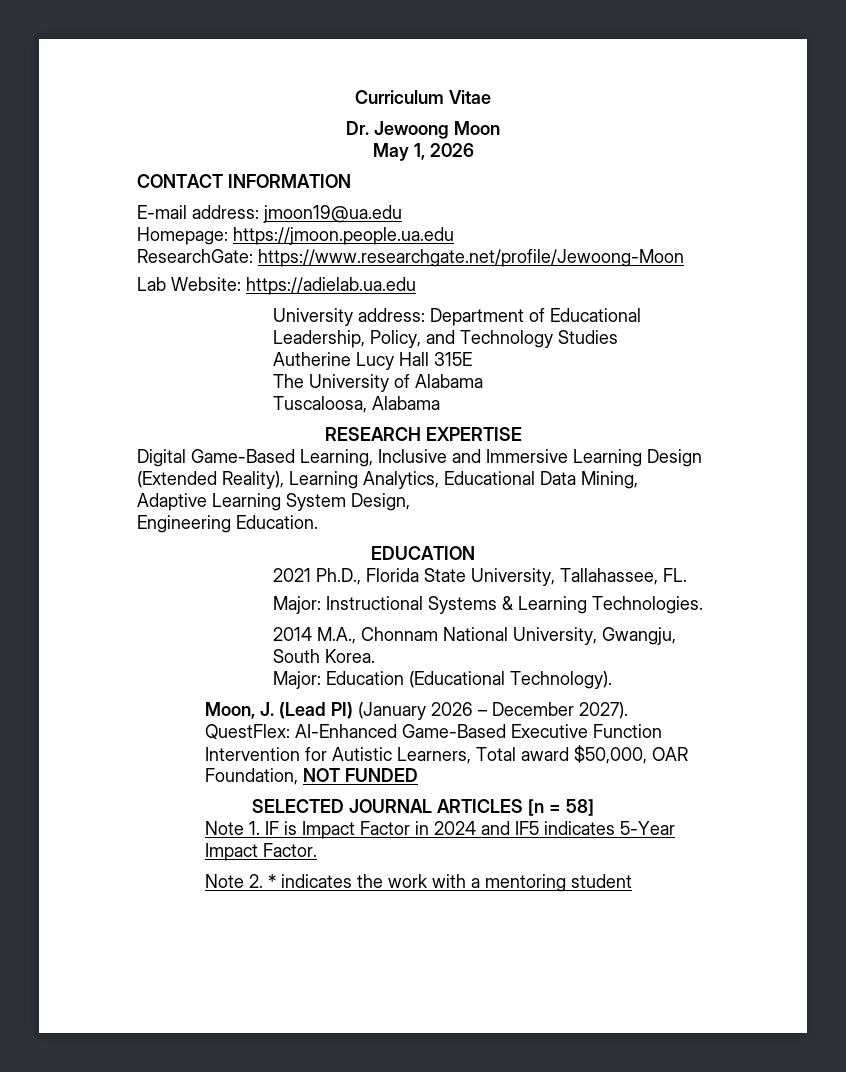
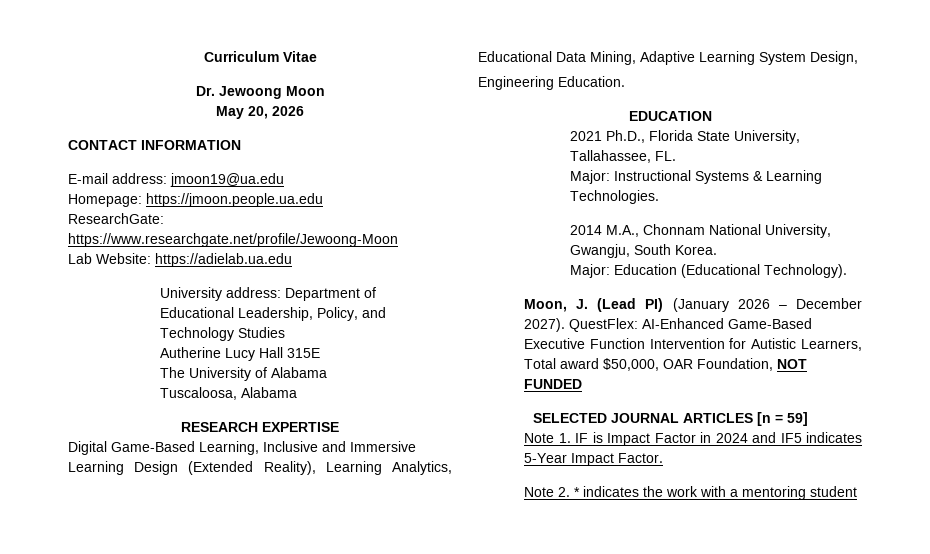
- May 1, 2026
+ May 20, 2026
- SELECTED JOURNAL ARTICLES [n = 58]
+ SELECTED JOURNAL ARTICLES [n = 59]

